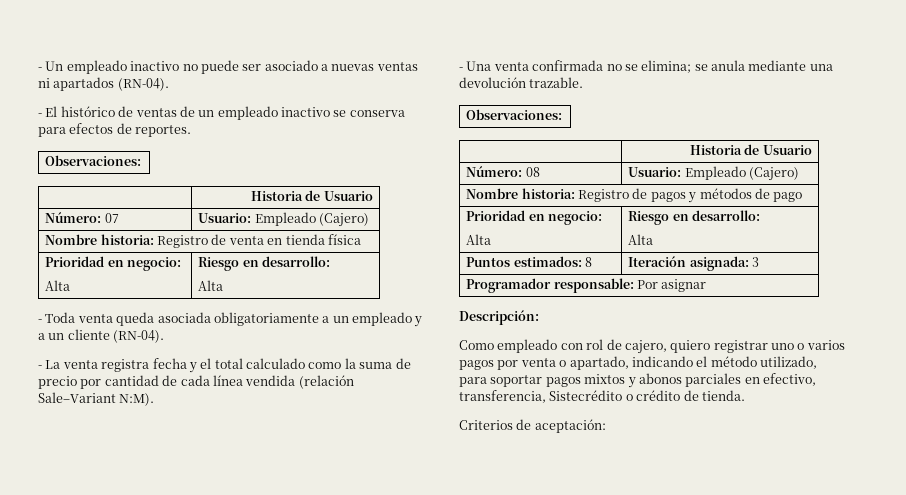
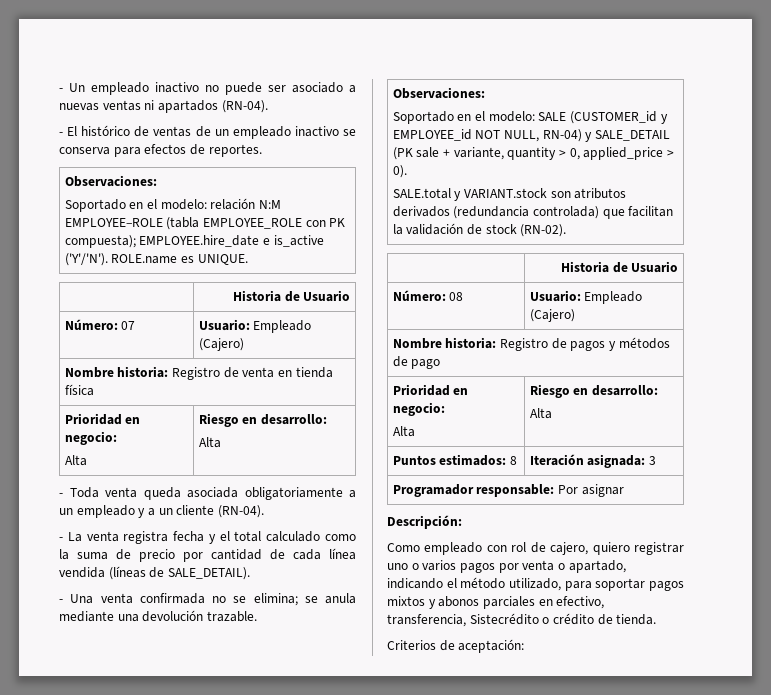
  - El histórico de ventas de un empleado inactivo se conserva para efectos de reportes.
  Observaciones:
+ Soportado en el modelo: relación N:M EMPLOYEE–ROLE (tabla EMPLOYEE_ROLE con PK compuesta); EMPLOYEE.hire_date e is_active ('Y'/'N'). ROLE.name es UNIQUE.
- - La venta registra fecha y el total calculado como la suma de precio por cantidad de cada línea vendida (relación Sale–Variant N:M).
+ - La venta registra fecha y el total calculado como la suma de precio por cantidad de cada línea vendida (líneas de SALE_DETAIL).
  - Una venta confirmada no se elimina; se anula mediante una devolución trazable.
  Observaciones:
+ Soportado en el modelo: SALE (CUSTOMER_id y EMPLOYEE_id NOT NULL, RN-04) y SALE_DETAIL (PK sale + variante, quantity > 0, applied_price > 0).
+ SALE.total y VARIANT.stock son atributos derivados (redundancia controlada) que facilitan la validación de stock (RN-02).

